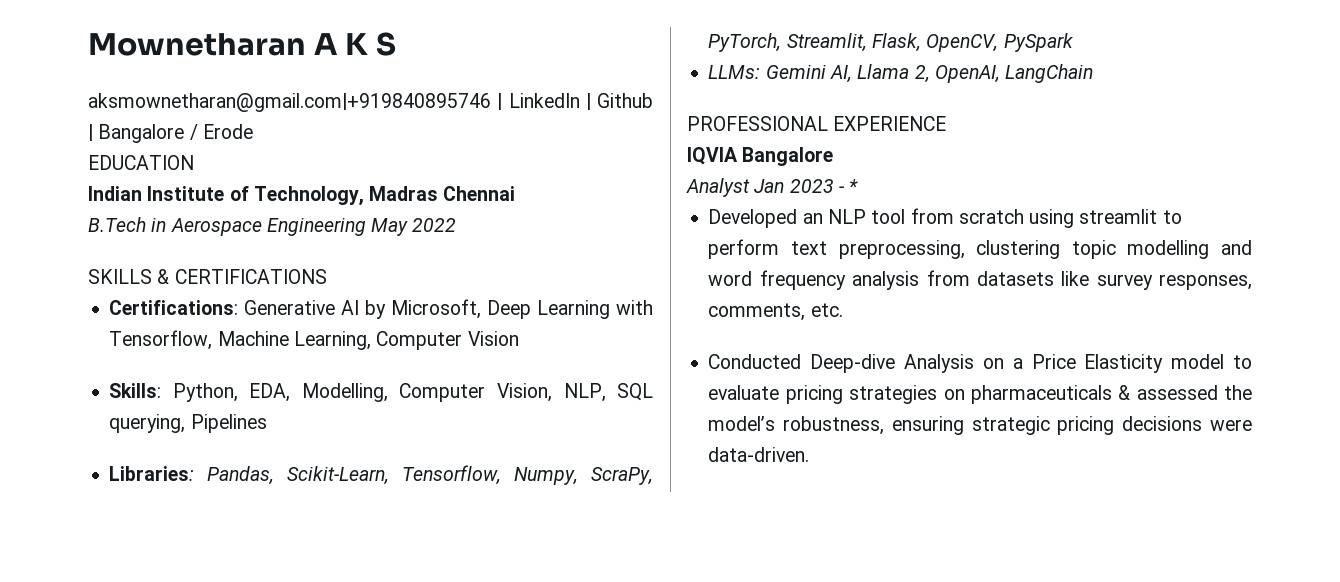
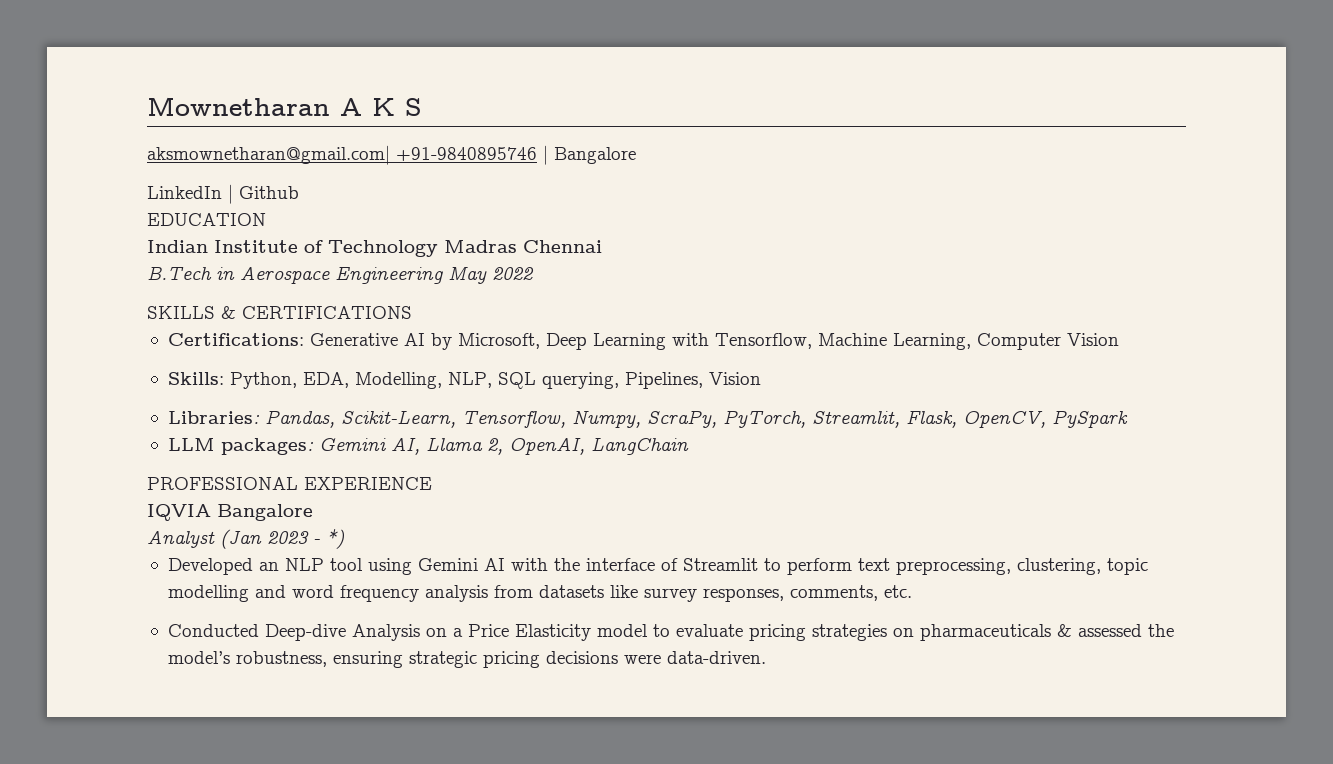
- aksmownetharan@gmail.com|+919840895746 | LinkedIn | Github | Bangalore / Erode
+ aksmownetharan@gmail.com| +91-9840895746 | Bangalore
+ LinkedIn | Github
- Indian Institute of Technology, Madras Chennai
+ Indian Institute of Technology Madras Chennai
- Skills: Python, EDA, Modelling, Computer Vision, NLP, SQL querying, Pipelines
+ Skills: Python, EDA, Modelling, NLP, SQL querying, Pipelines, Vision
- LLMs: Gemini AI, Llama 2, OpenAI, LangChain
+ LLM packages: Gemini AI, Llama 2, OpenAI, LangChain
- Analyst Jan 2023 - *
+ Analyst (Jan 2023 - *)
- Developed an NLP tool from scratch using streamlit to perform text preprocessing, clustering topic modelling and word frequency analysis from datasets like survey responses, comments, etc.
+ Developed an NLP tool using Gemini AI with the interface of Streamlit to perform text preprocessing, clustering, topic modelling and word frequency analysis from datasets like survey responses, comments, etc.

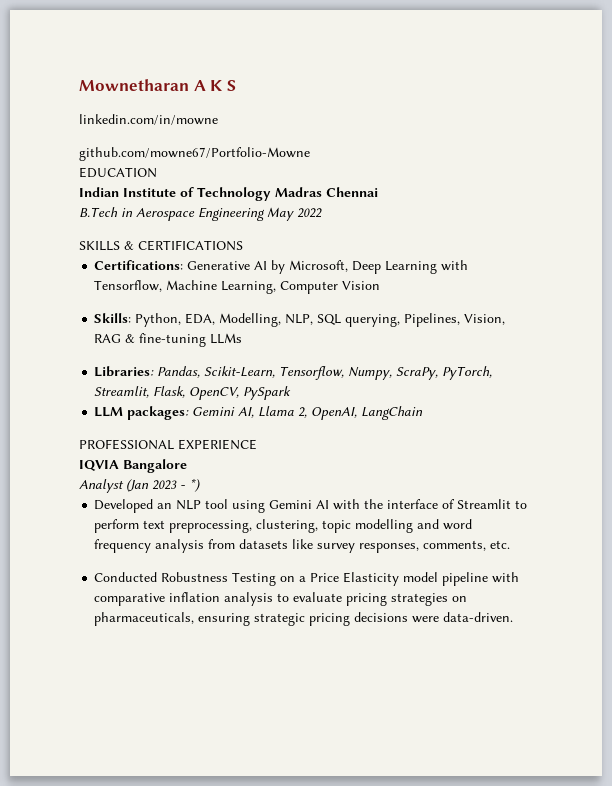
- aksmownetharan@gmail.com| +91-9840895746 | Bangalore
- LinkedIn | Github
+ linkedin.com/in/mowne
+ github.com/mowne67/Portfolio-Mowne
- Skills: Python, EDA, Modelling, NLP, SQL querying, Pipelines, Vision
+ Skills: Python, EDA, Modelling, NLP, SQL querying, Pipelines, Vision, RAG & fine-tuning LLMs
- Conducted Deep-dive Analysis on a Price Elasticity model to evaluate pricing strategies on pharmaceuticals & assessed the model’s robustness, ensuring strategic pricing decisions were data-driven.
+ Conducted Robustness Testing on a Price Elasticity model pipeline with comparative inflation analysis to evaluate pricing strategies on pharmaceuticals, ensuring strategic pricing decisions were data-driven.

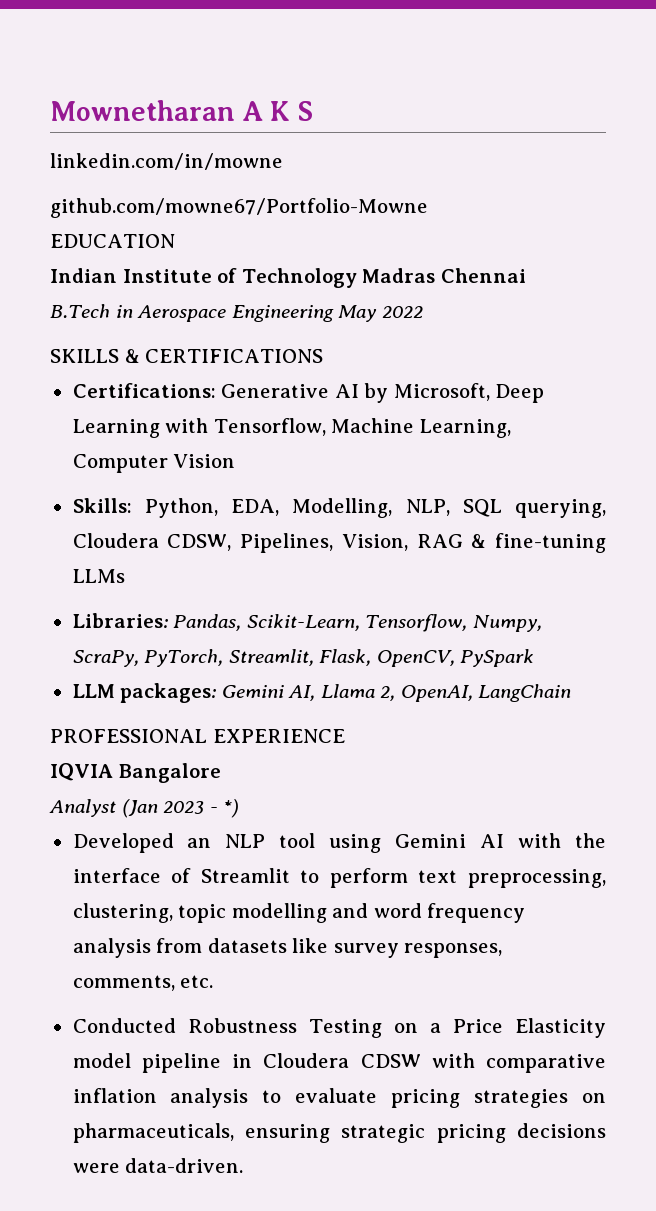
- Skills: Python, EDA, Modelling, NLP, SQL querying, Pipelines, Vision, RAG & fine-tuning LLMs
+ Skills: Python, EDA, Modelling, NLP, SQL querying, Cloudera CDSW, Pipelines, Vision, RAG & fine-tuning LLMs
- Conducted Robustness Testing on a Price Elasticity model pipeline with comparative inflation analysis to evaluate pricing strategies on pharmaceuticals, ensuring strategic pricing decisions were data-driven.
+ Conducted Robustness Testing on a Price Elasticity model pipeline in Cloudera CDSW with comparative inflation analysis to evaluate pricing strategies on pharmaceuticals, ensuring strategic pricing decisions were data-driven.

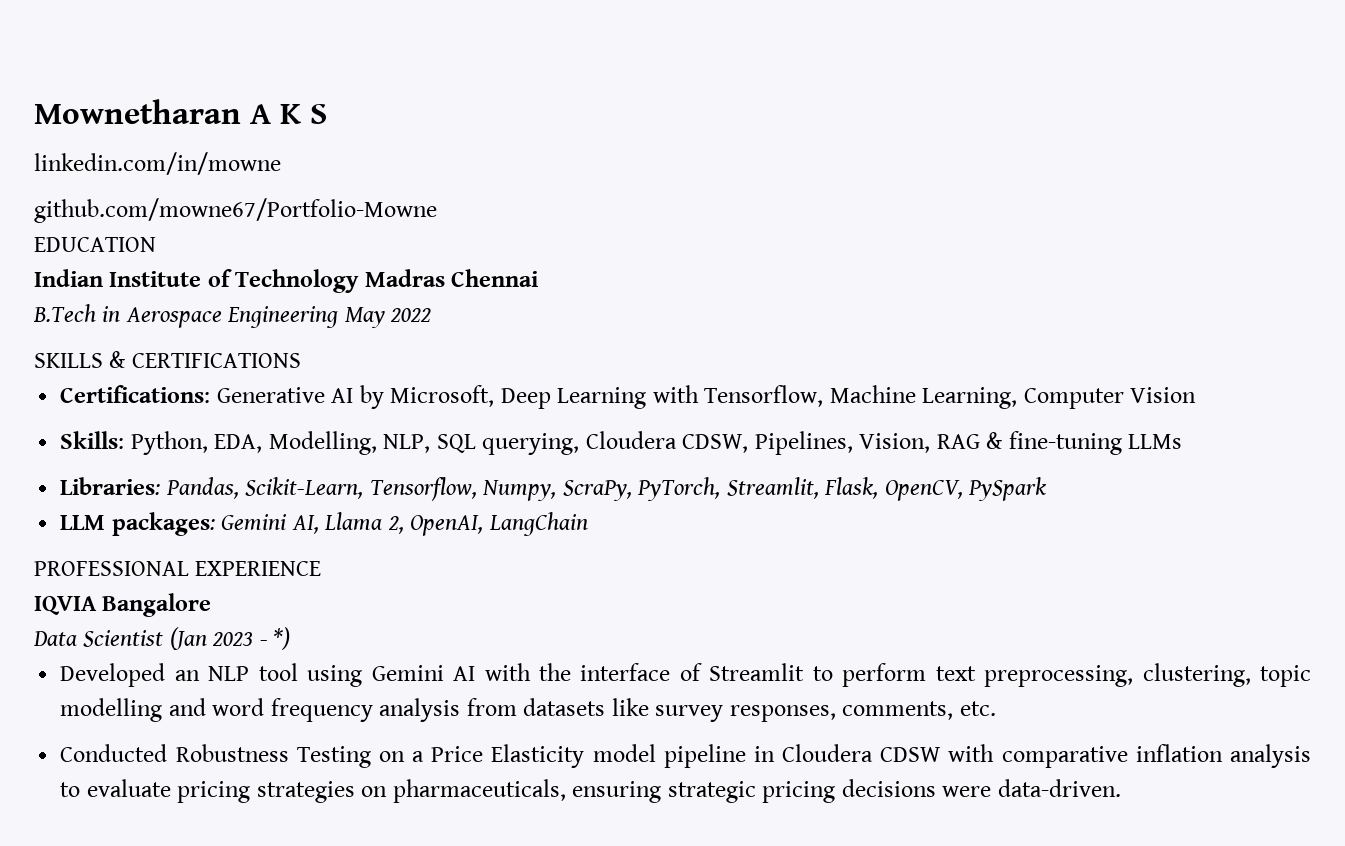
- Analyst (Jan 2023 - *)
+ Data Scientist (Jan 2023 - *)

